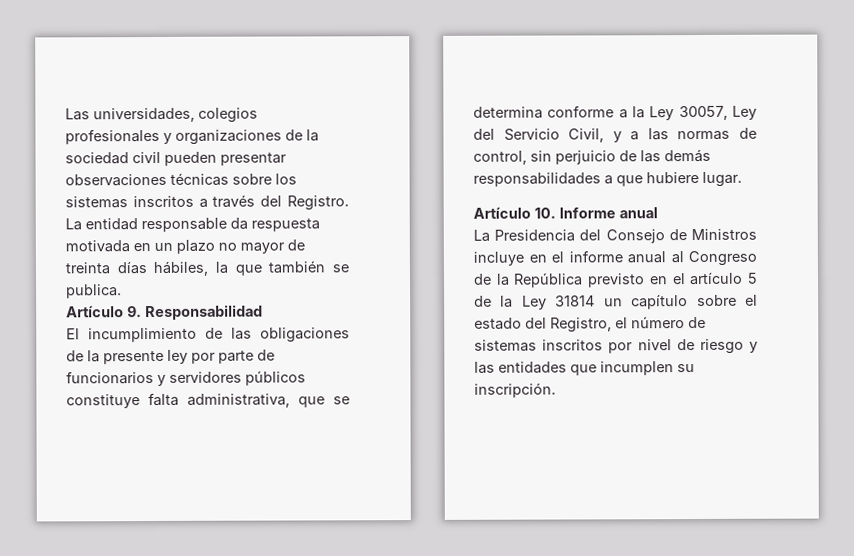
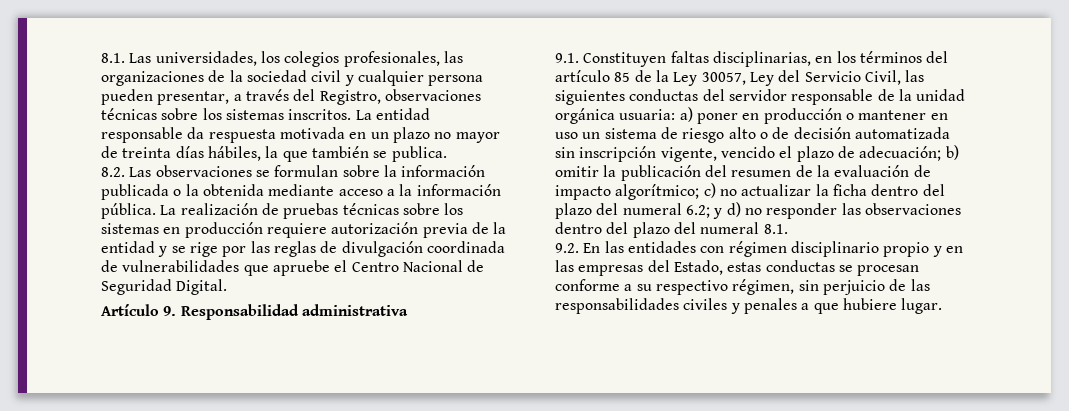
- Las universidades, colegios profesionales y organizaciones de la sociedad civil pueden presentar observaciones técnicas sobre los sistemas inscritos a través del Registro.
+ 8.1. Las universidades, los colegios profesionales, las organizaciones de la sociedad civil y cualquier persona pueden presentar, a través del Registro, observaciones técnicas sobre los sistemas inscritos.
- Artículo 9. Responsabilidad
- El incumplimiento de las obligaciones de la presente ley por parte de funcionarios y servidores públicos constituye falta administrativa, que se determina conforme a la Ley 30057, Ley del Servicio Civil, y a las normas de control, sin perjuicio de las demás responsabilidades a que hubiere lugar.
- Artículo 10. Informe anual
- La Presidencia del Consejo de Ministros incluye en el informe anual al Congreso de la República previsto en el artículo 5 de la Ley 31814 un capítulo sobre el estado del Registro, el número de sistemas inscritos por nivel de riesgo y las entidades que incumplen su inscripción.
+ 8.2. Las observaciones se formulan sobre la información publicada o la obtenida mediante acceso a la información pública. La realización de pruebas técnicas sobre los sistemas en producción requiere autorización previa de la entidad y se rige por las reglas de divulgación coordinada de vulnerabilidades que apruebe el Centro Nacional de Seguridad Digital.
+ Artículo 9. Responsabilidad administrativa
+ 9.1. Constituyen faltas disciplinarias, en los términos del artículo 85 de la Ley 30057, Ley del Servicio Civil, las siguientes conductas del servidor responsable de la unidad orgánica usuaria: a) poner en producción o mantener en uso un sistema de riesgo alto o de decisión automatizada sin inscripción vigente, vencido el plazo de adecuación; b) omitir la publicación del resumen de la evaluación de impacto algorítmico; c) no actualizar la ficha dentro del plazo del numeral 6.2; y d) no responder las observaciones dentro del plazo del numeral 8.1.
+ 9.2. En las entidades con régimen disciplinario propio y en las empresas del Estado, estas conductas se procesan conforme a su respectivo régimen, sin perjuicio de las responsabilidades civiles y penales a que hubiere lugar.

